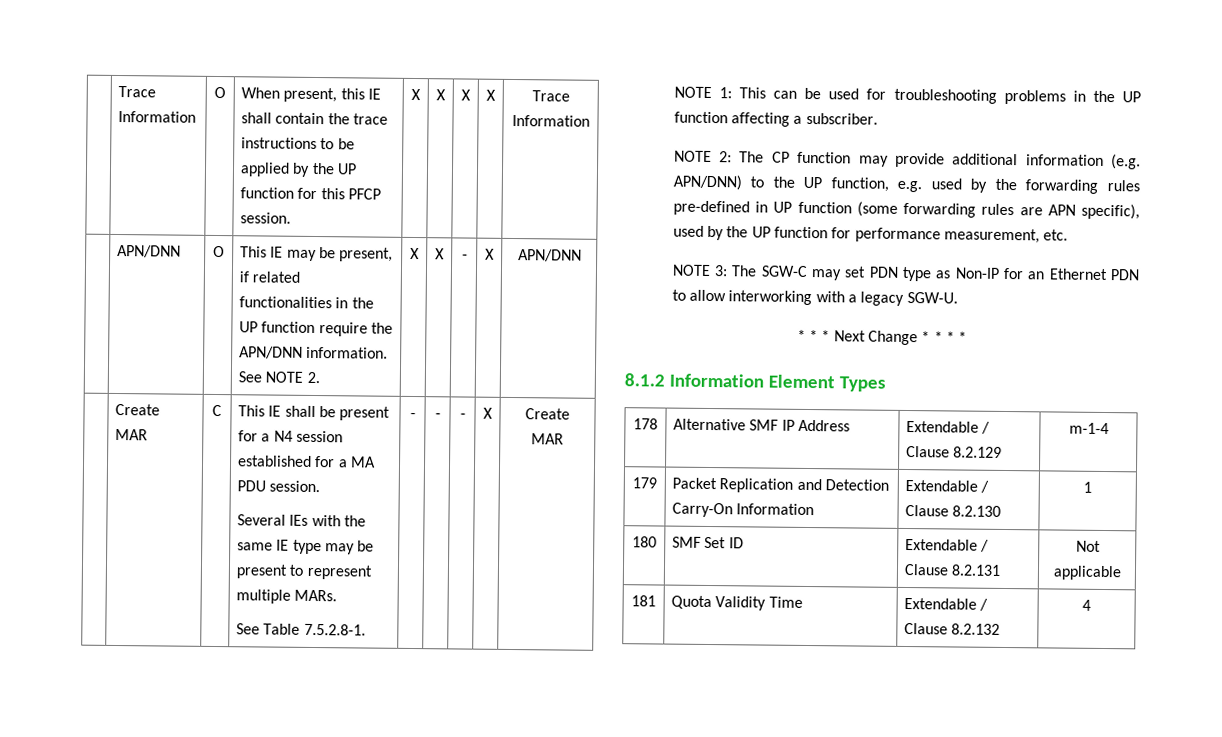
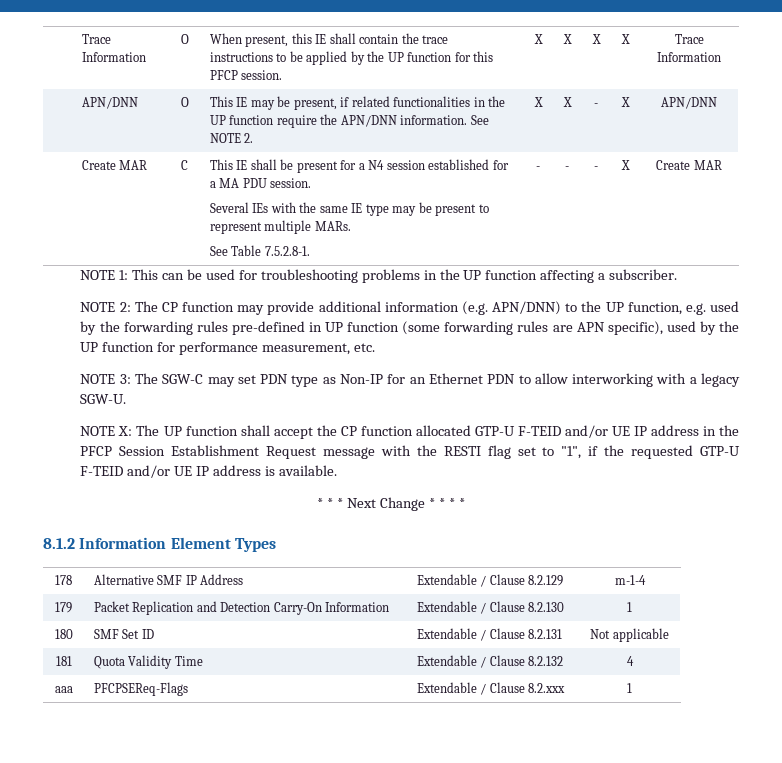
+ NOTE X: The UP function shall accept the CP function allocated GTP-U F-TEID and/or UE IP address in the PFCP Session Establishment Request message with the RESTI flag set to "1", if the requested GTP-U F-TEID and/or UE IP address is available.
+ aaa | PFCPSEReq-Flags | Extendable / Clause 8.2.xxx | 1

